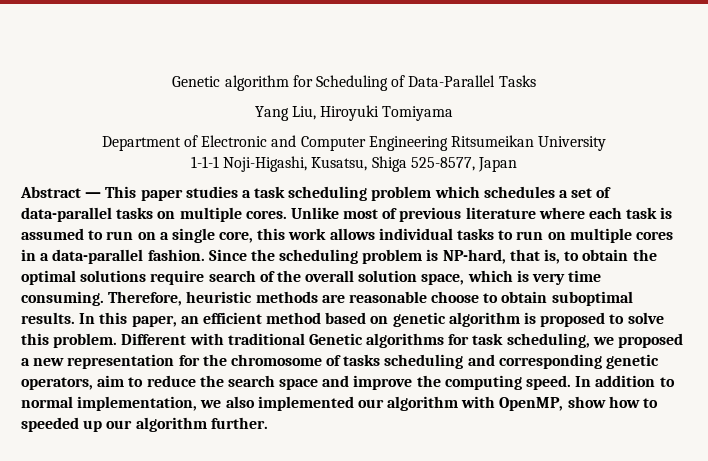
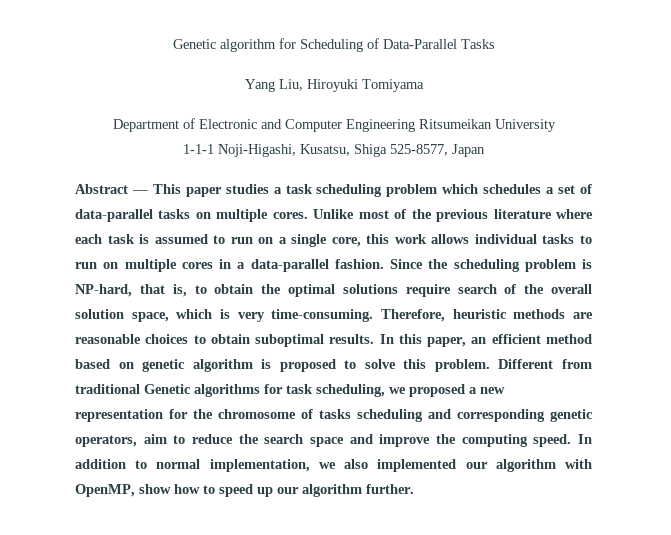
- Unlike most of previous literature where each task is assumed to run on a single core, this work allows individual tasks to run on multiple cores in a data-parallel fashion.
+ Unlike most of the previous literature where each task is assumed to run on a single core, this work allows individual tasks to run on multiple cores in a data-parallel fashion.
- Since the scheduling problem is NP-hard, that is, to obtain the optimal solutions require search of the overall solution space, which is very time consuming.
+ Since the scheduling problem is NP-hard, that is, to obtain the optimal solutions require search of the overall solution space, which is very time-consuming.
- Therefore, heuristic methods are reasonable choose to obtain suboptimal results.
+ Therefore, heuristic methods are reasonable choices to obtain suboptimal results.
- Different with traditional Genetic algorithms for task scheduling, we proposed a new representation for the chromosome of tasks scheduling and corresponding genetic operators, aim to reduce the search space and improve the computing speed.
+ Different from traditional Genetic algorithms for task scheduling, we proposed a new representation for the chromosome of tasks scheduling and corresponding genetic operators, aim to reduce the search space and improve the computing speed.
- In addition to normal implementation, we also implemented our algorithm with OpenMP, show how to speeded up our algorithm further.
+ In addition to normal implementation, we also implemented our algorithm with OpenMP, show how to speed up our algorithm further.

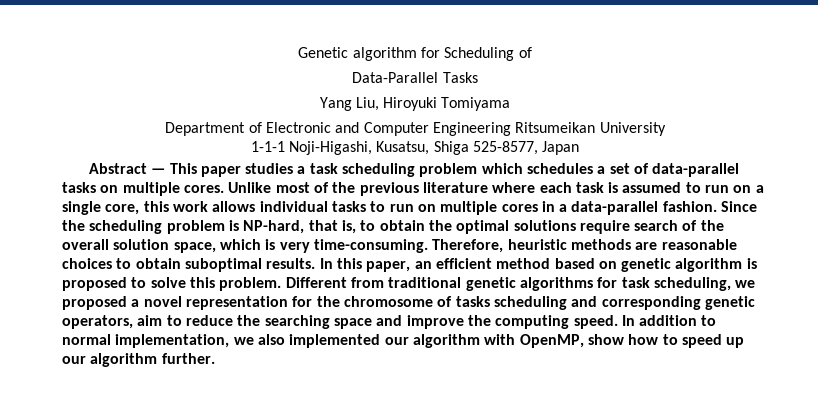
- Genetic algorithm for Scheduling of Data-Parallel Tasks
+ Genetic algorithm for Scheduling of
+ Data-Parallel Tasks
- Different from traditional Genetic algorithms for task scheduling, we proposed a new representation for the chromosome of tasks scheduling and corresponding genetic operators, aim to reduce the search space and improve the computing speed.
+ Different from traditional genetic algorithms for task scheduling, we proposed a novel representation for the chromosome of tasks scheduling and corresponding genetic operators, aim to reduce the searching space and improve the computing speed.

